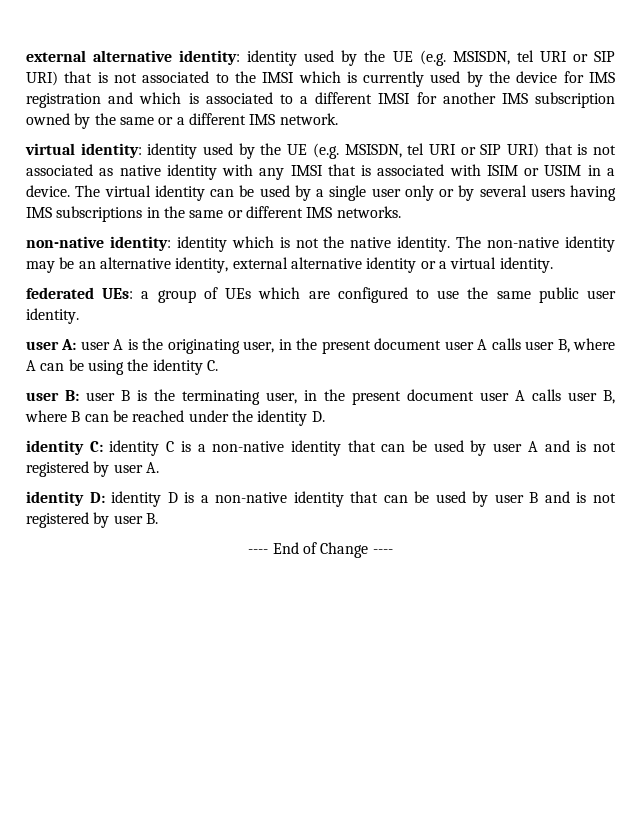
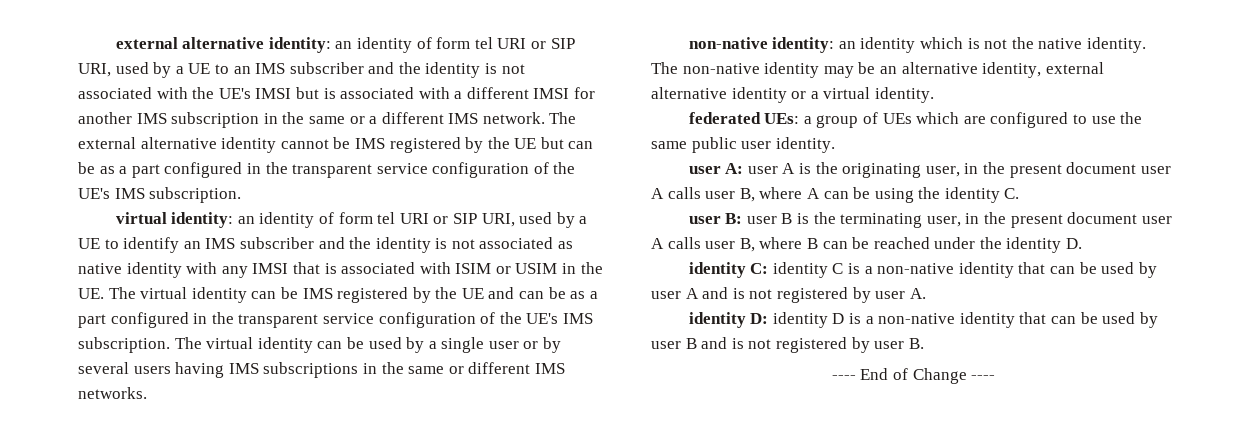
- external alternative identity: identity used by the UE (e.g. MSISDN, tel URI or SIP URI) that is not associated to the IMSI which is currently used by the device for IMS registration and which is associated to a different IMSI for another IMS subscription owned by the same or a different IMS network.
- virtual identity: identity used by the UE (e.g. MSISDN, tel URI or SIP URI) that is not associated as native identity with any IMSI that is associated with ISIM or USIM in a device.
+ external alternative identity: an identity of form tel URI or SIP URI, used by a UE to an IMS subscriber and the identity is not associated with the UE's IMSI but is associated with a different IMSI for another IMS subscription in the same or a different IMS network. The external alternative identity cannot be IMS registered by the UE but can be as a part configured in the transparent service configuration of the UE's IMS subscription.
+ virtual identity: an identity of form tel URI or SIP URI, used by a UE to identify an IMS subscriber and the identity is not associated as native identity with any IMSI that is associated with ISIM or USIM in the UE. The virtual identity can be IMS registered by the UE and can be as a part configured in the transparent service configuration of the UE's IMS subscription.
- The virtual identity can be used by a single user only or by several users having IMS subscriptions in the same or different IMS networks.
+ The virtual identity can be used by a single user or by several users having IMS subscriptions in the same or different IMS networks.
- non-native identity: identity which is not the native identity.
+ non-native identity: an identity which is not the native identity.

